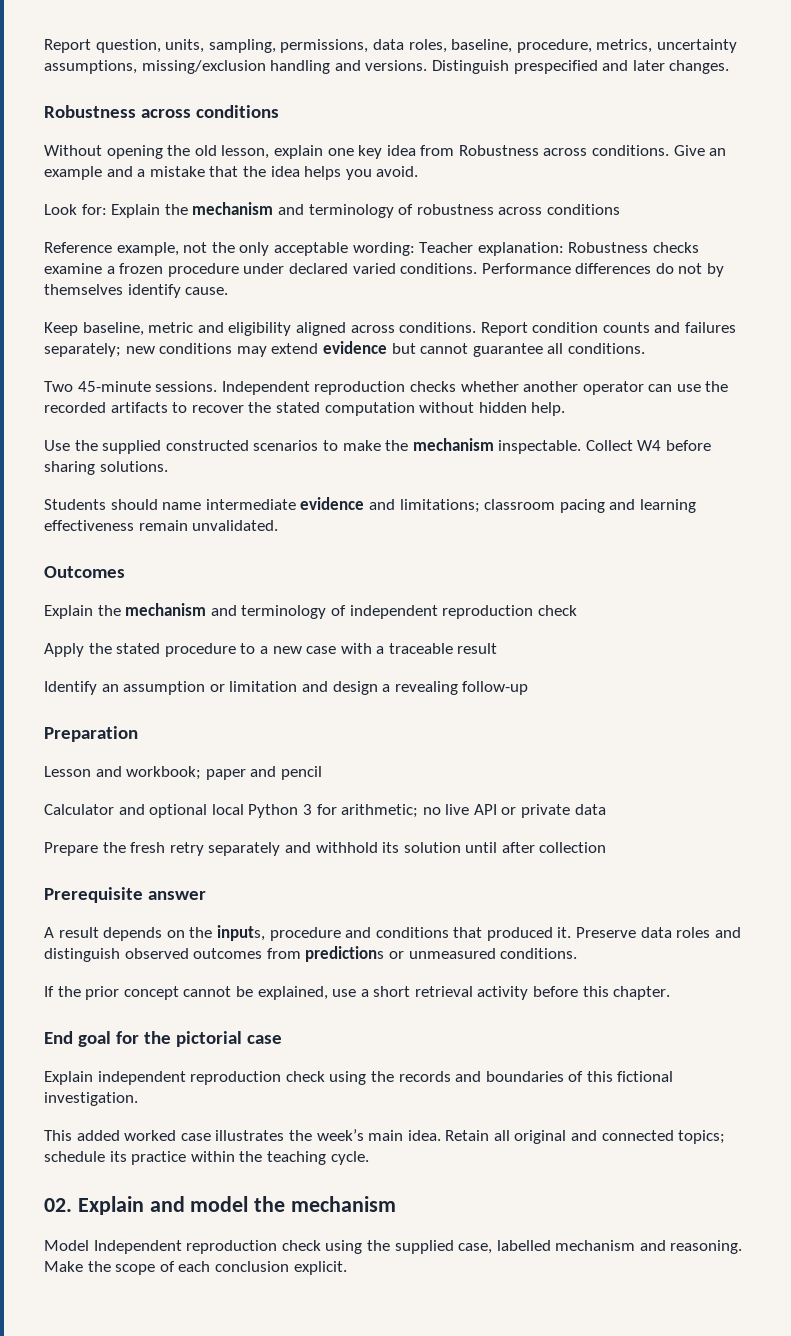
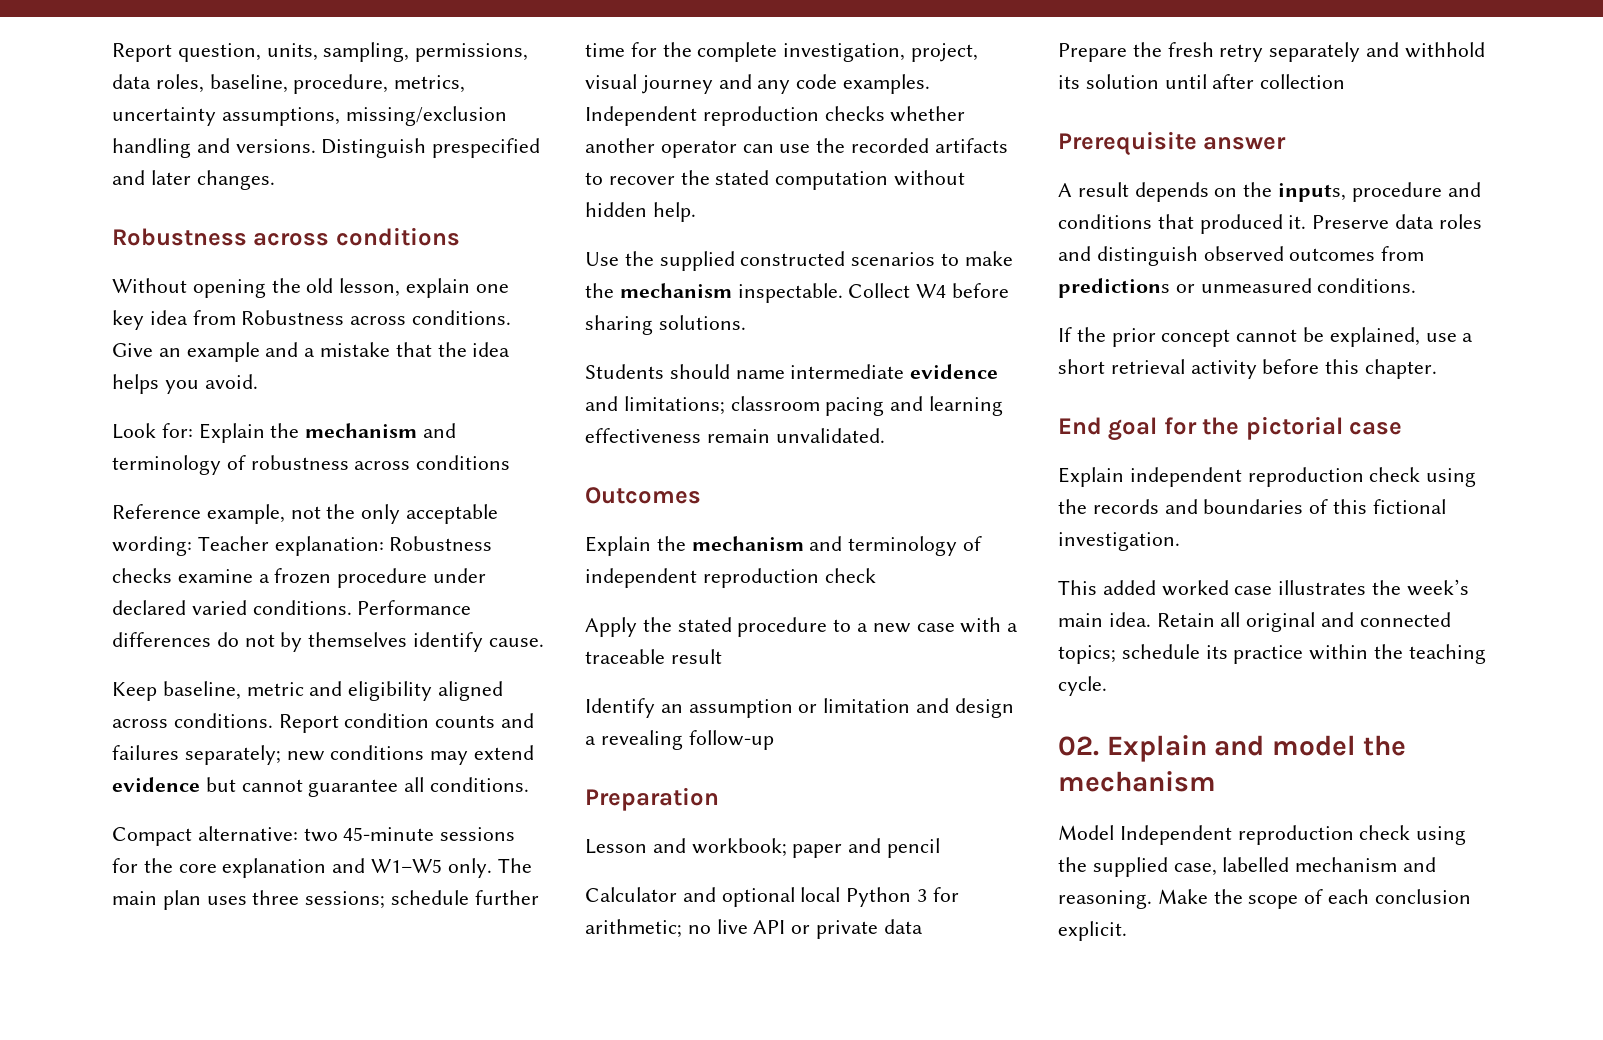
- Two 45-minute sessions.
+ Compact alternative: two 45-minute sessions for the core explanation and W1–W5 only. The main plan uses three sessions; schedule further time for the complete investigation, project, visual journey and any code examples.

